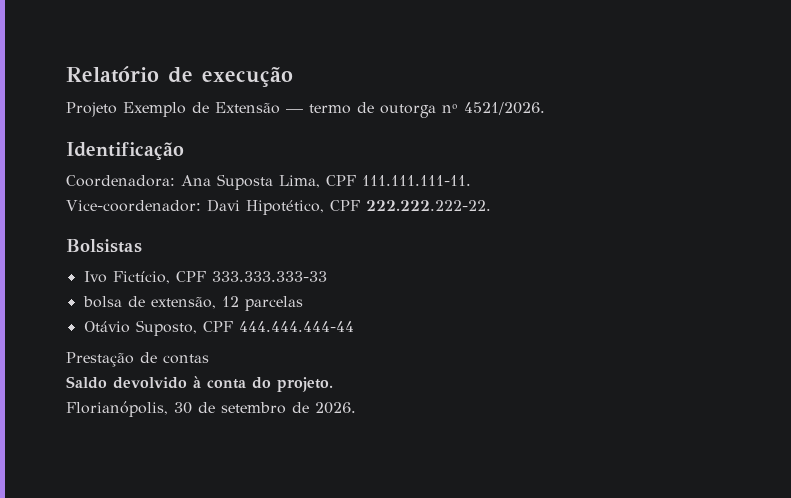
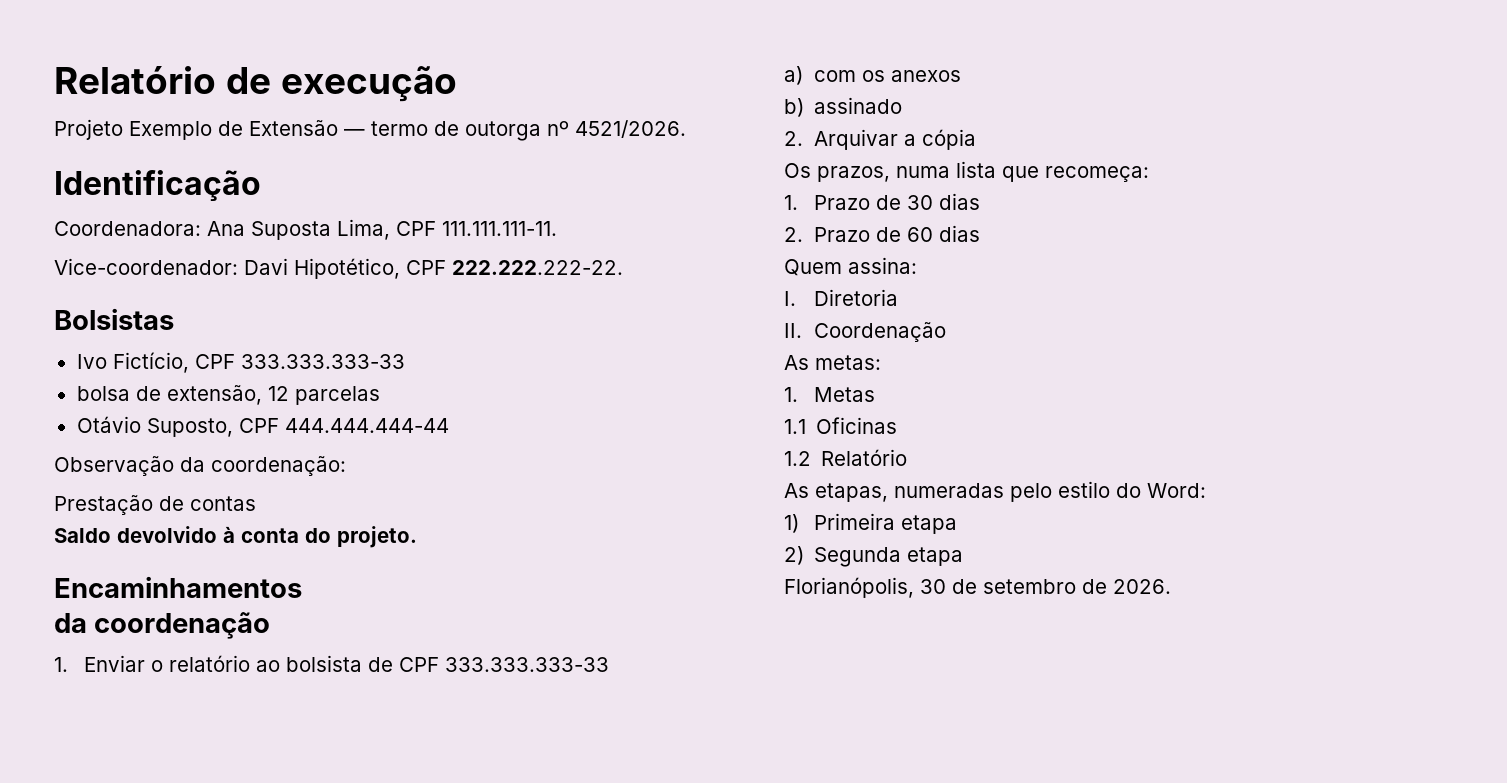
+ Observação da coordenação:
+ Encaminhamentos
+ da coordenação
+ 1. Enviar o relatório ao bolsista de CPF 333.333.333-33
+ a) com os anexos
+ b) assinado
+ 2. Arquivar a cópia
+ Os prazos, numa lista que recomeça:
+ 1. Prazo de 30 dias
+ 2. Prazo de 60 dias
+ Quem assina:
+ I. Diretoria
+ II. Coordenação
+ As metas:
+ 1. Metas
+ 1.1 Oficinas
+ 1.2 Relatório
+ As etapas, numeradas pelo estilo do Word:
+ 1) Primeira etapa
+ 2) Segunda etapa

